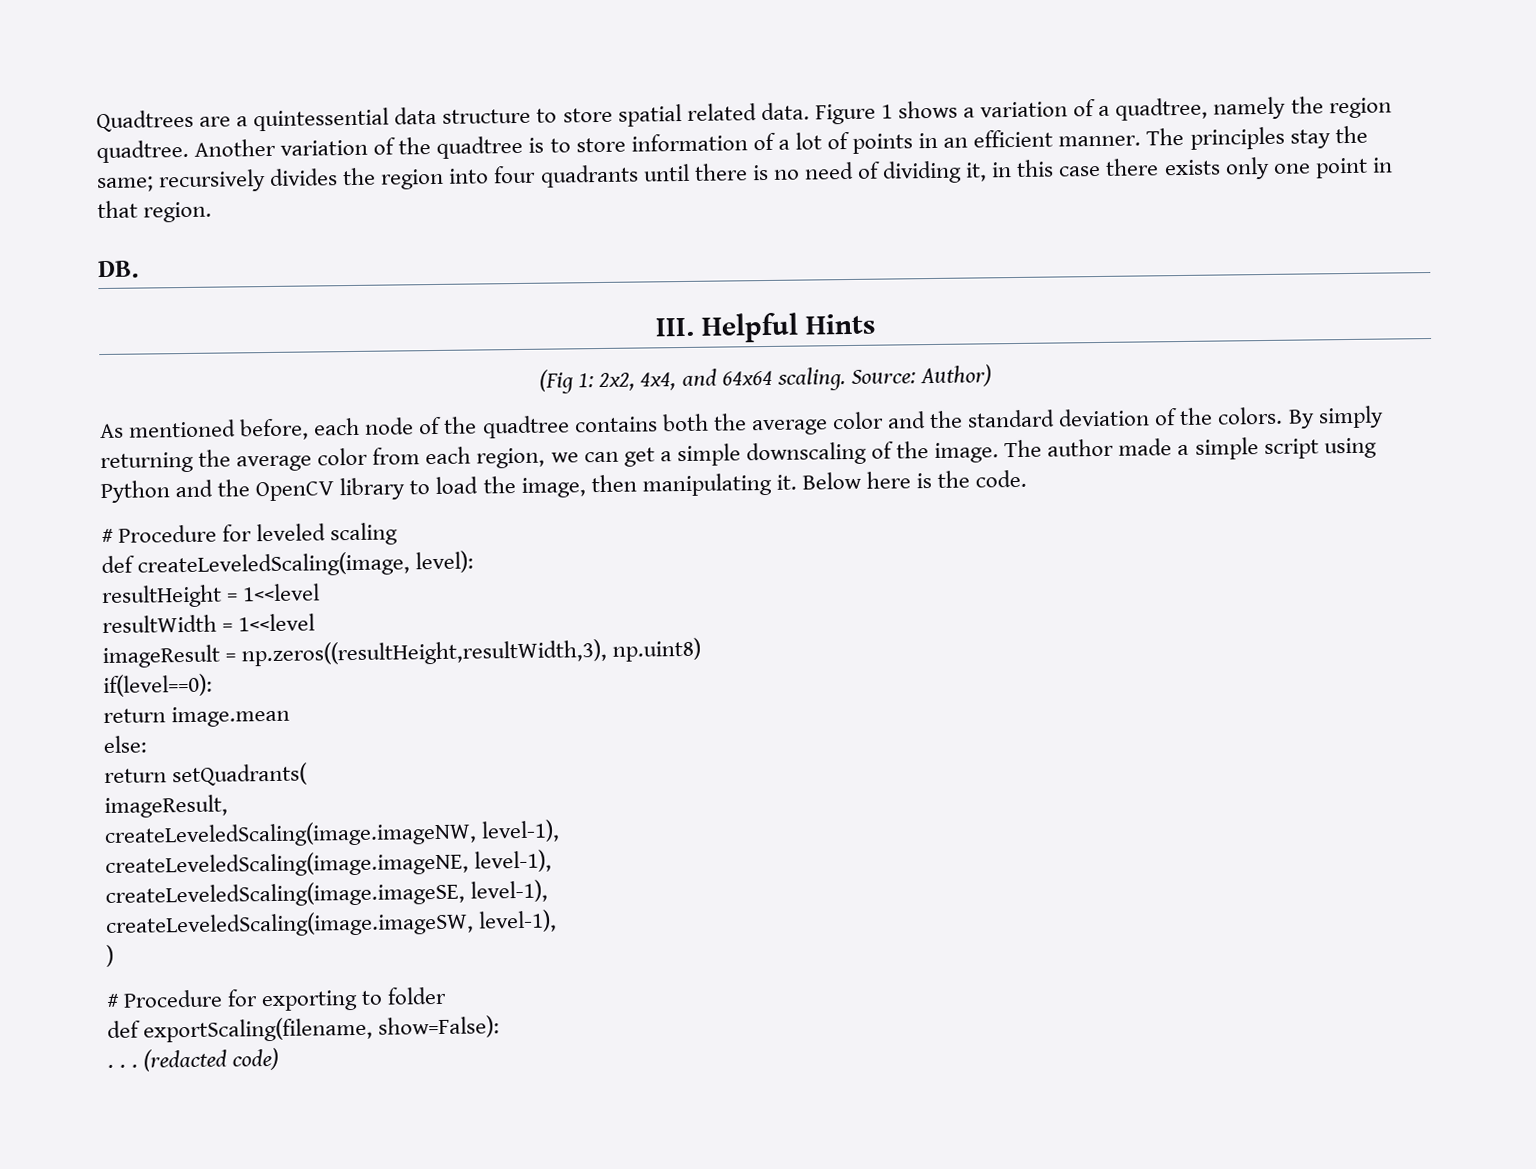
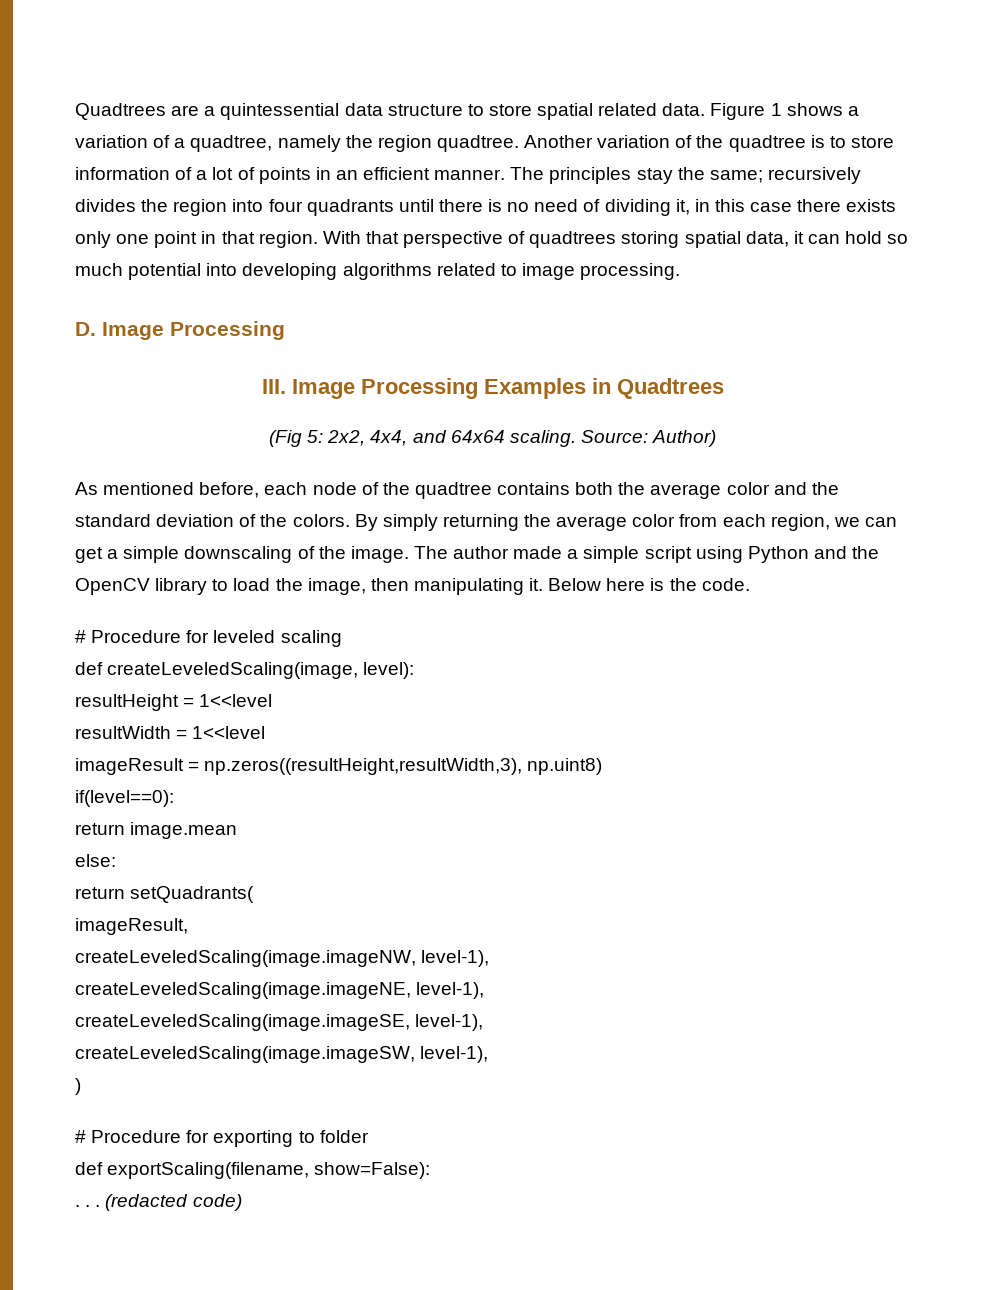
- The principles stay the same; recursively divides the region into four quadrants until there is no need of dividing it, in this case there exists only one point in that region.
- DB.
- III. Helpful Hints
+ The principles stay the same; recursively divides the region into four quadrants until there is no need of dividing it, in this case there exists only one point in that region. With that perspective of quadtrees storing spatial data, it can hold so much potential into developing algorithms related to image processing.
+ D. Image Processing
+ III. Image Processing Examples in Quadtrees
- (Fig 1: 2x2, 4x4, and 64x64 scaling.
+ (Fig 5: 2x2, 4x4, and 64x64 scaling.

